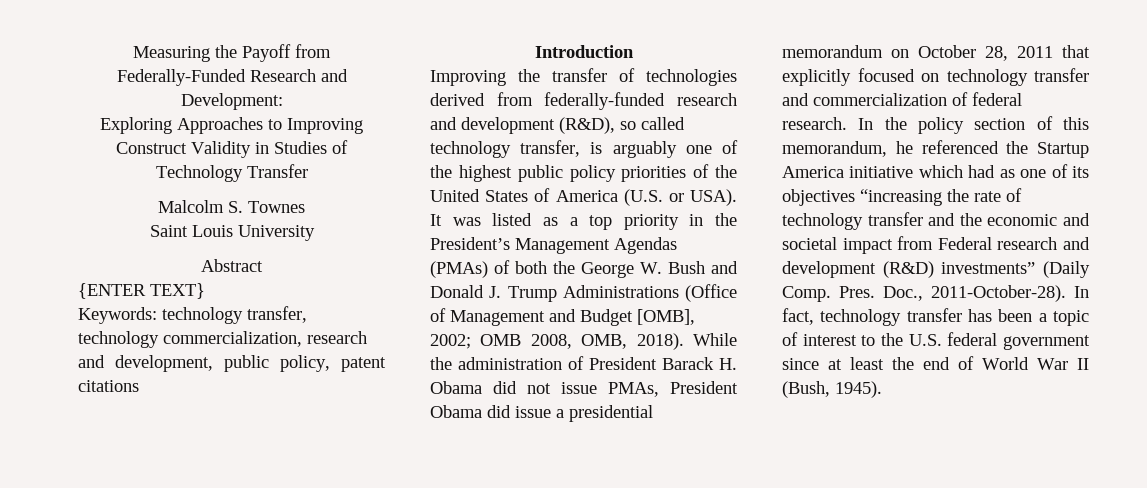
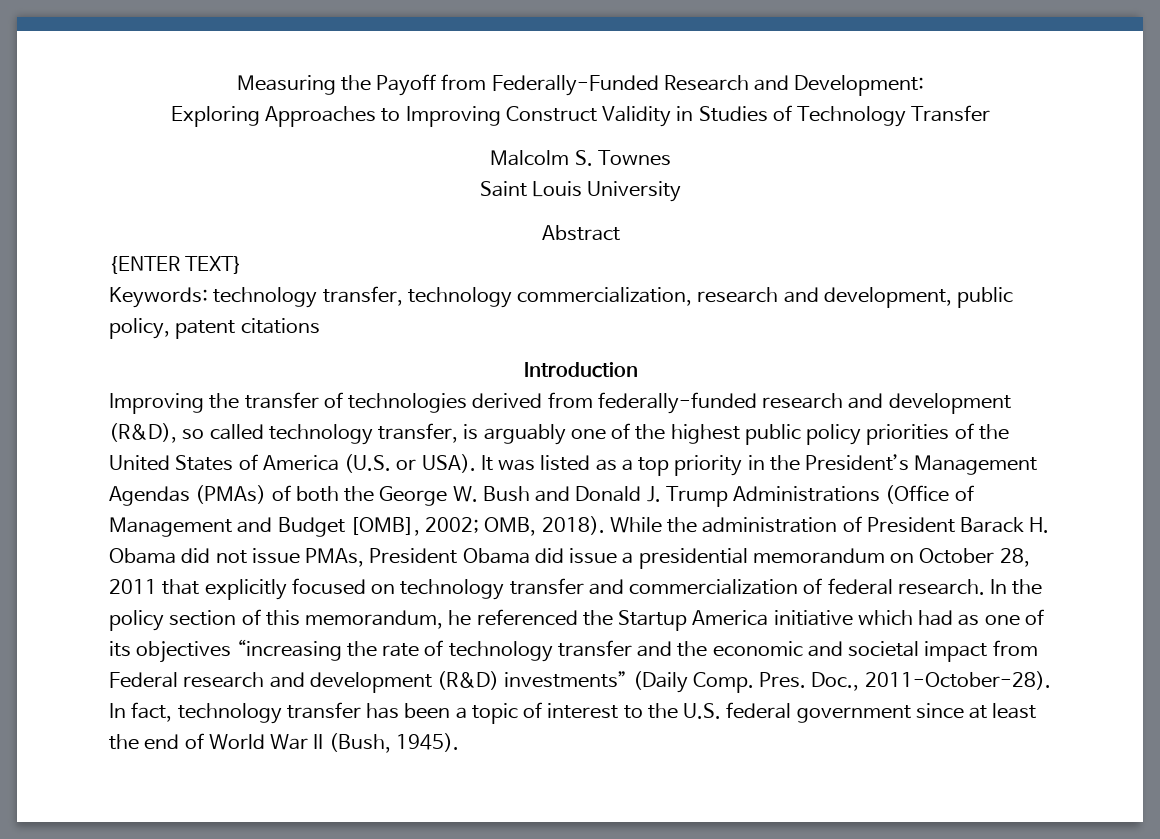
- It was listed as a top priority in the President’s Management Agendas (PMAs) of both the George W. Bush and Donald J. Trump Administrations (Office of Management and Budget [OMB], 2002; OMB 2008, OMB, 2018).
+ It was listed as a top priority in the President’s Management Agendas (PMAs) of both the George W. Bush and Donald J. Trump Administrations (Office of Management and Budget [OMB], 2002; OMB, 2018).

